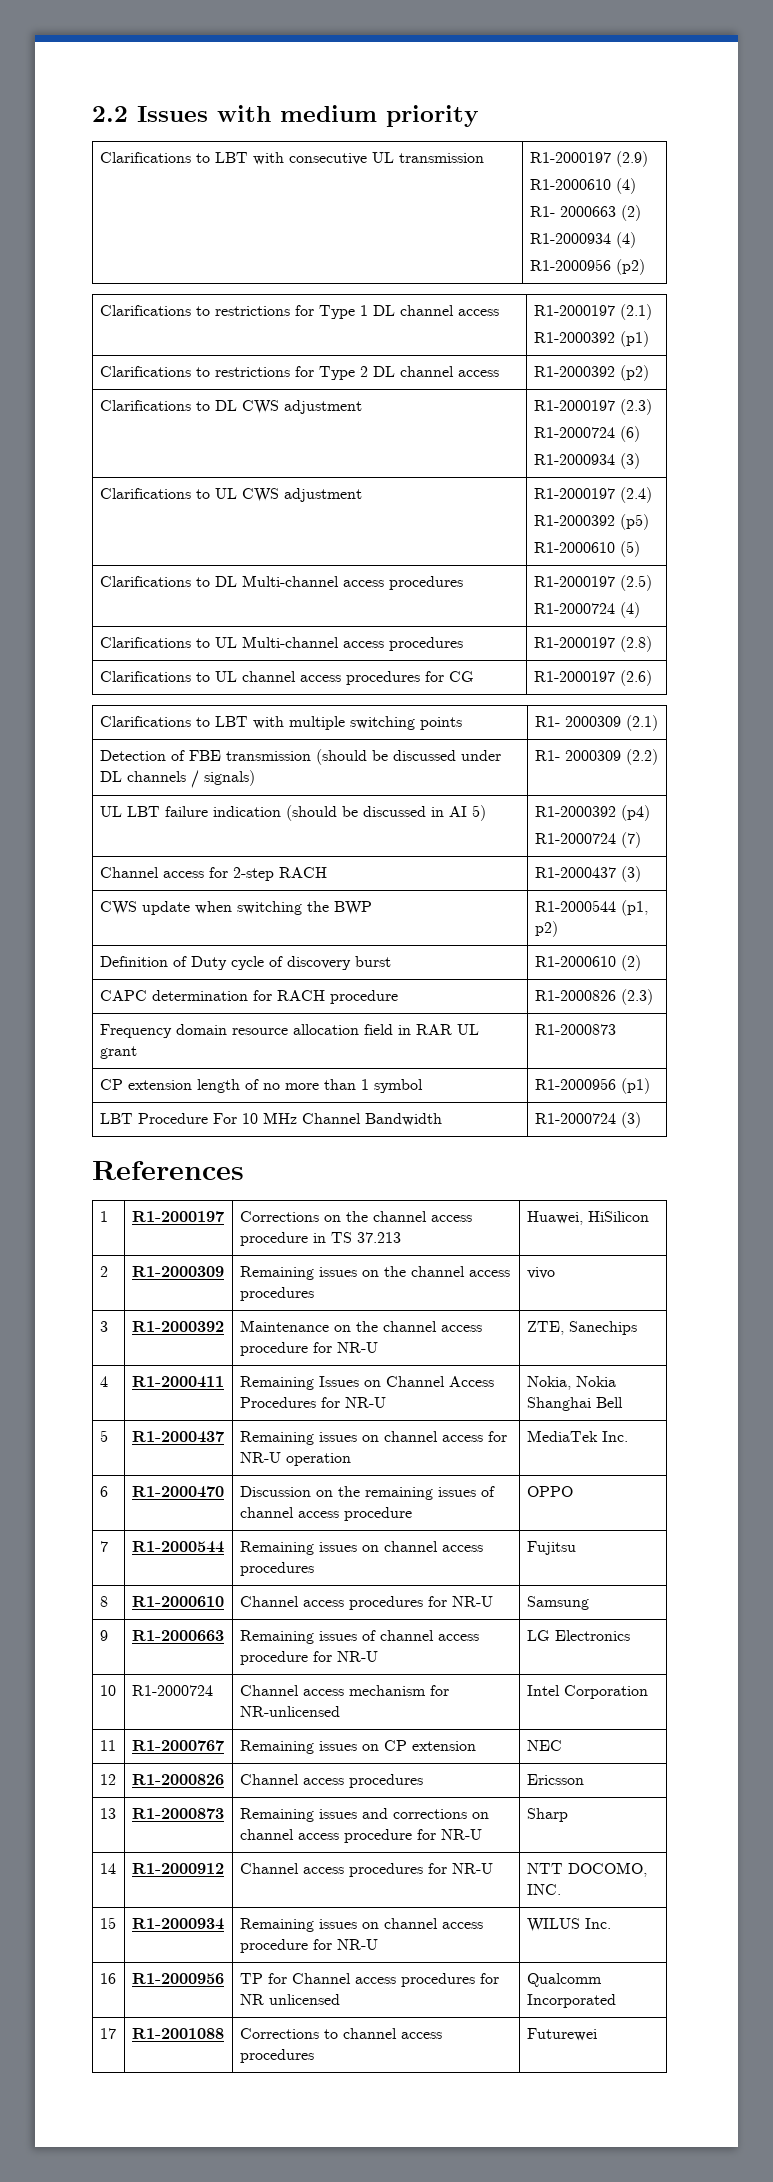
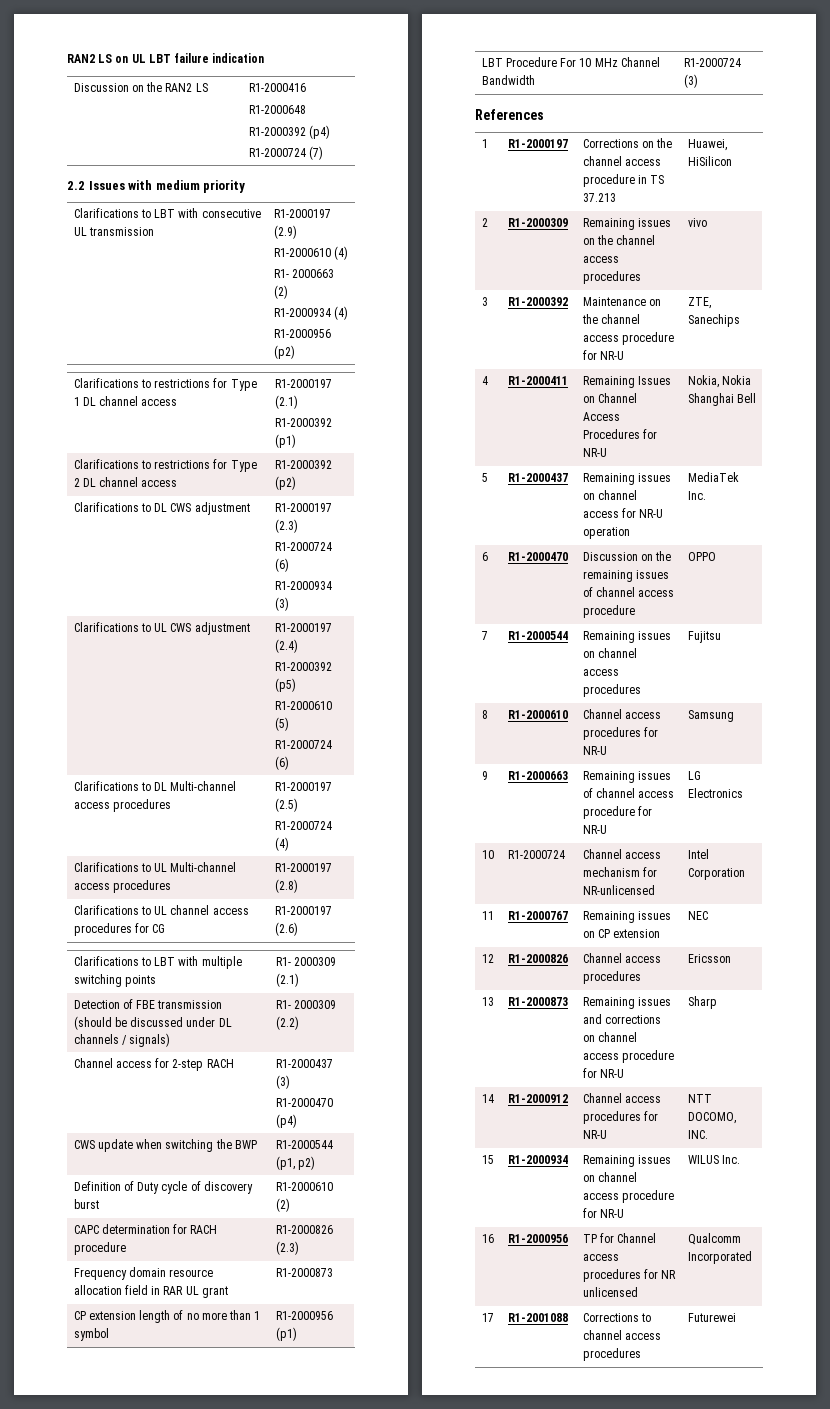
+ RAN2 LS on UL LBT failure indication
+ Discussion on the RAN2 LS | R1-2000416
+ R1-2000648
+ R1-2000392 (p4)
+ R1-2000724 (7)
  Clarifications to UL CWS adjustment | R1-2000197 (2.4)
  R1-2000392 (p5)
  R1-2000610 (5)
+ R1-2000724 (6)
- UL LBT failure indication (should be discussed in AI 5) | R1-2000392 (p4)
- R1-2000724 (7)
  Channel access for 2-step RACH | R1-2000437 (3)
+ R1-2000470 (p4)

